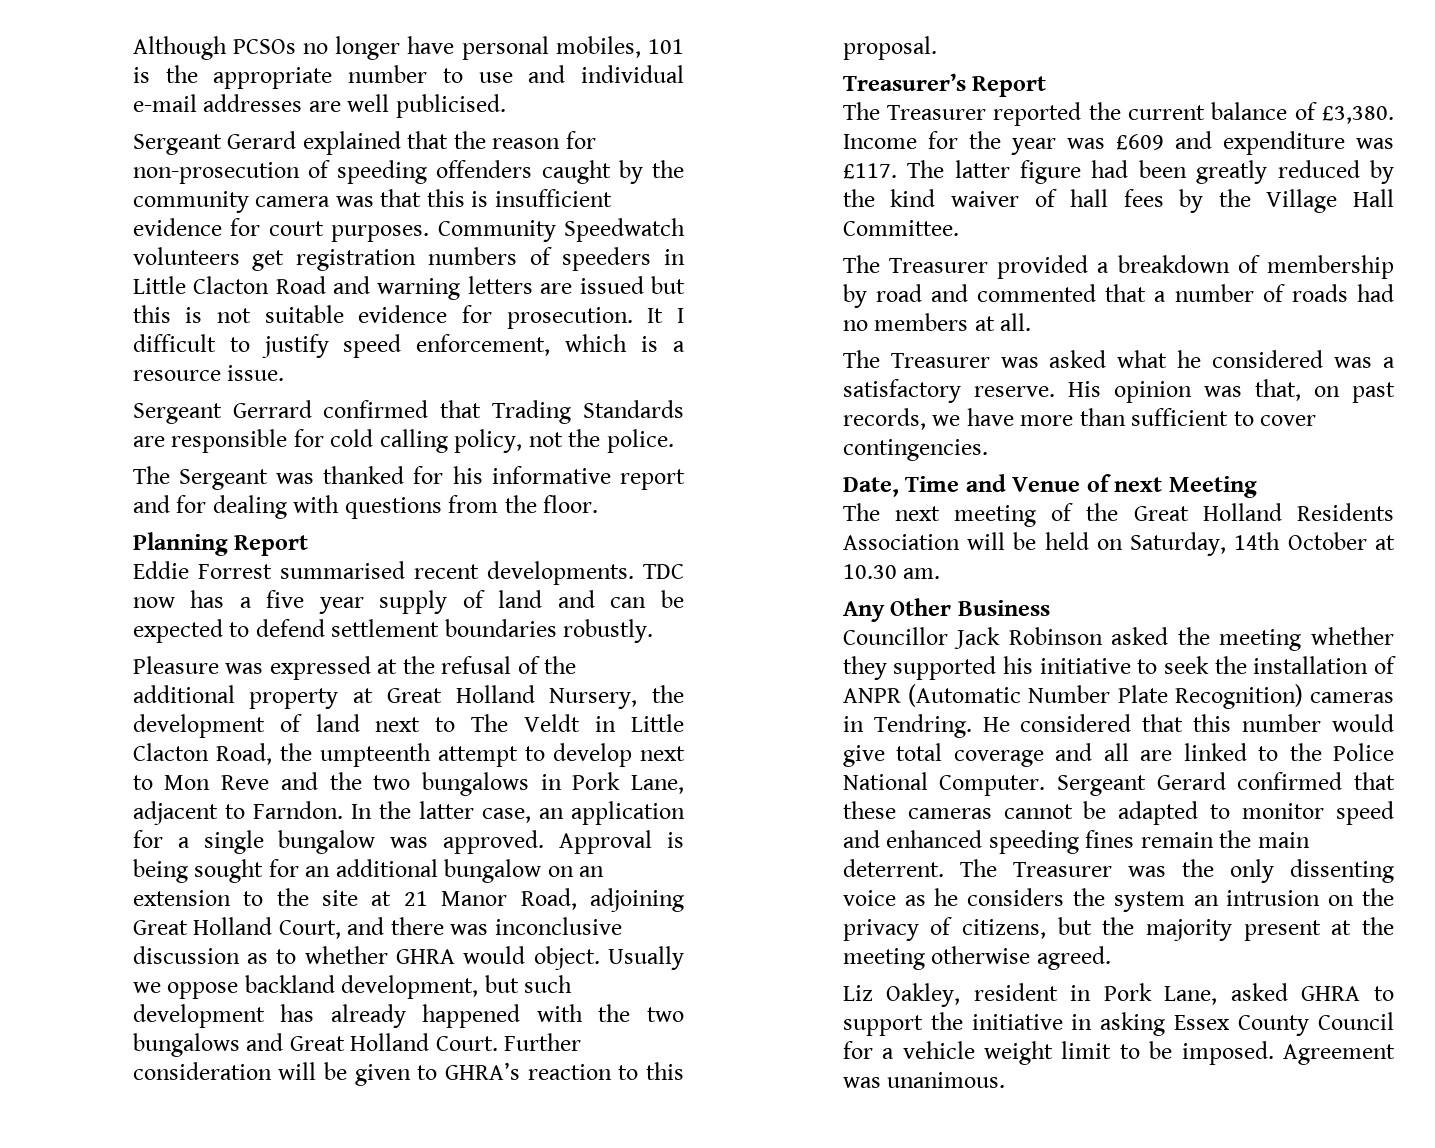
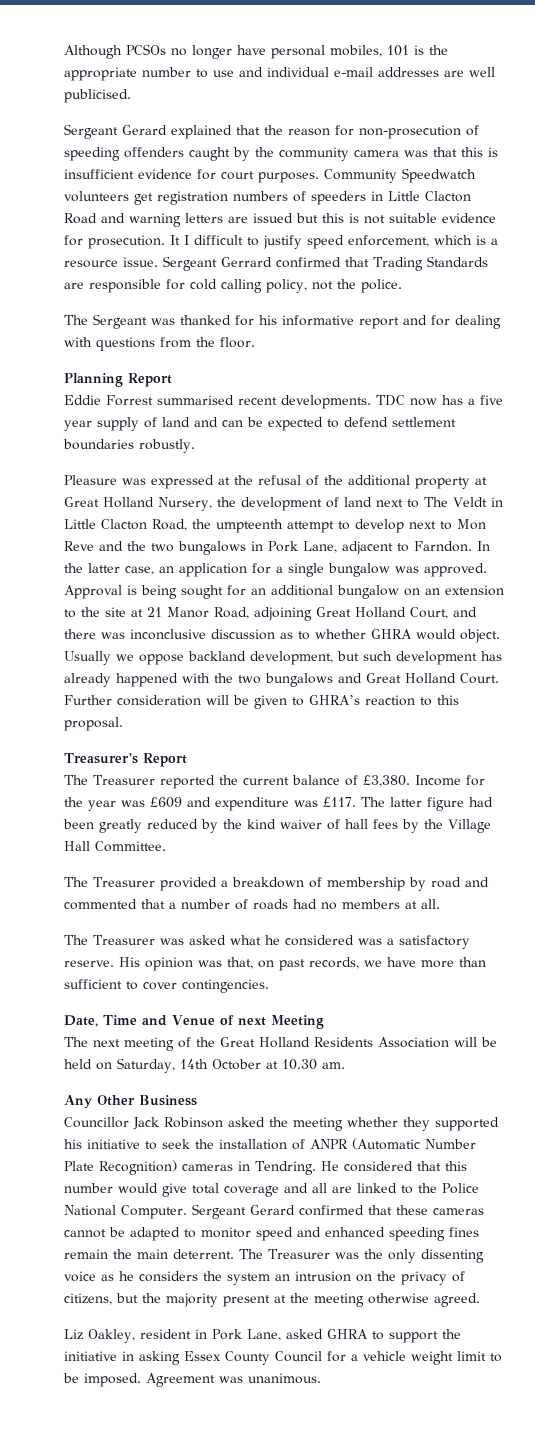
- It I difficult to justify speed enforcement, which is a resource issue.
- Sergeant Gerrard confirmed that Trading Standards are responsible for cold calling policy, not the police.
+ It I difficult to justify speed enforcement, which is a resource issue. Sergeant Gerrard confirmed that Trading Standards are responsible for cold calling policy, not the police.

